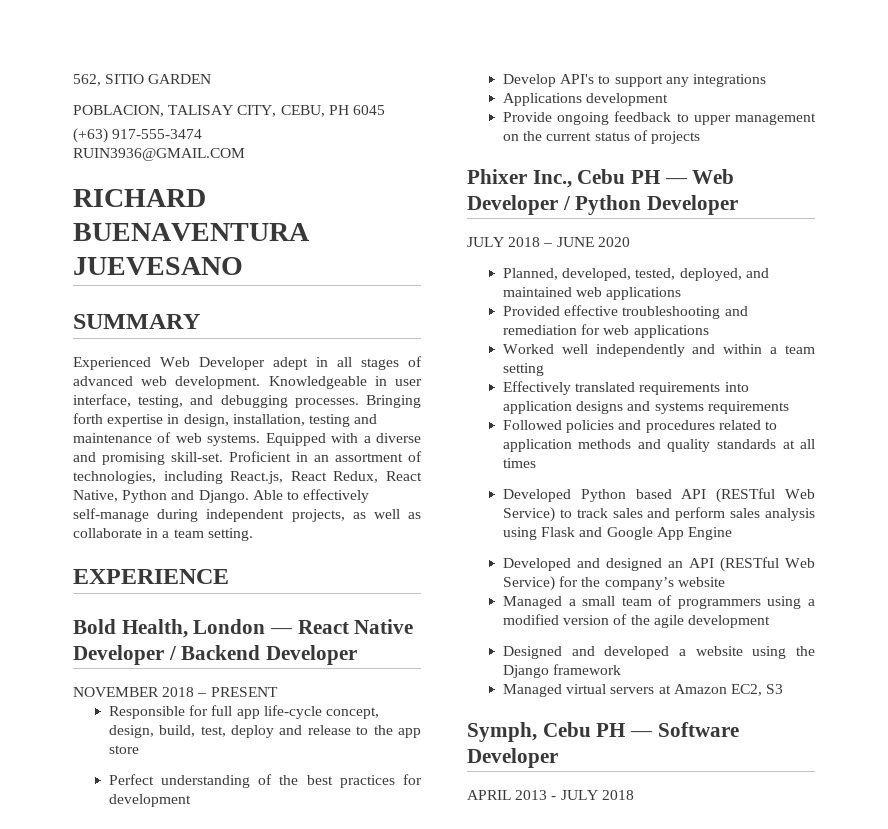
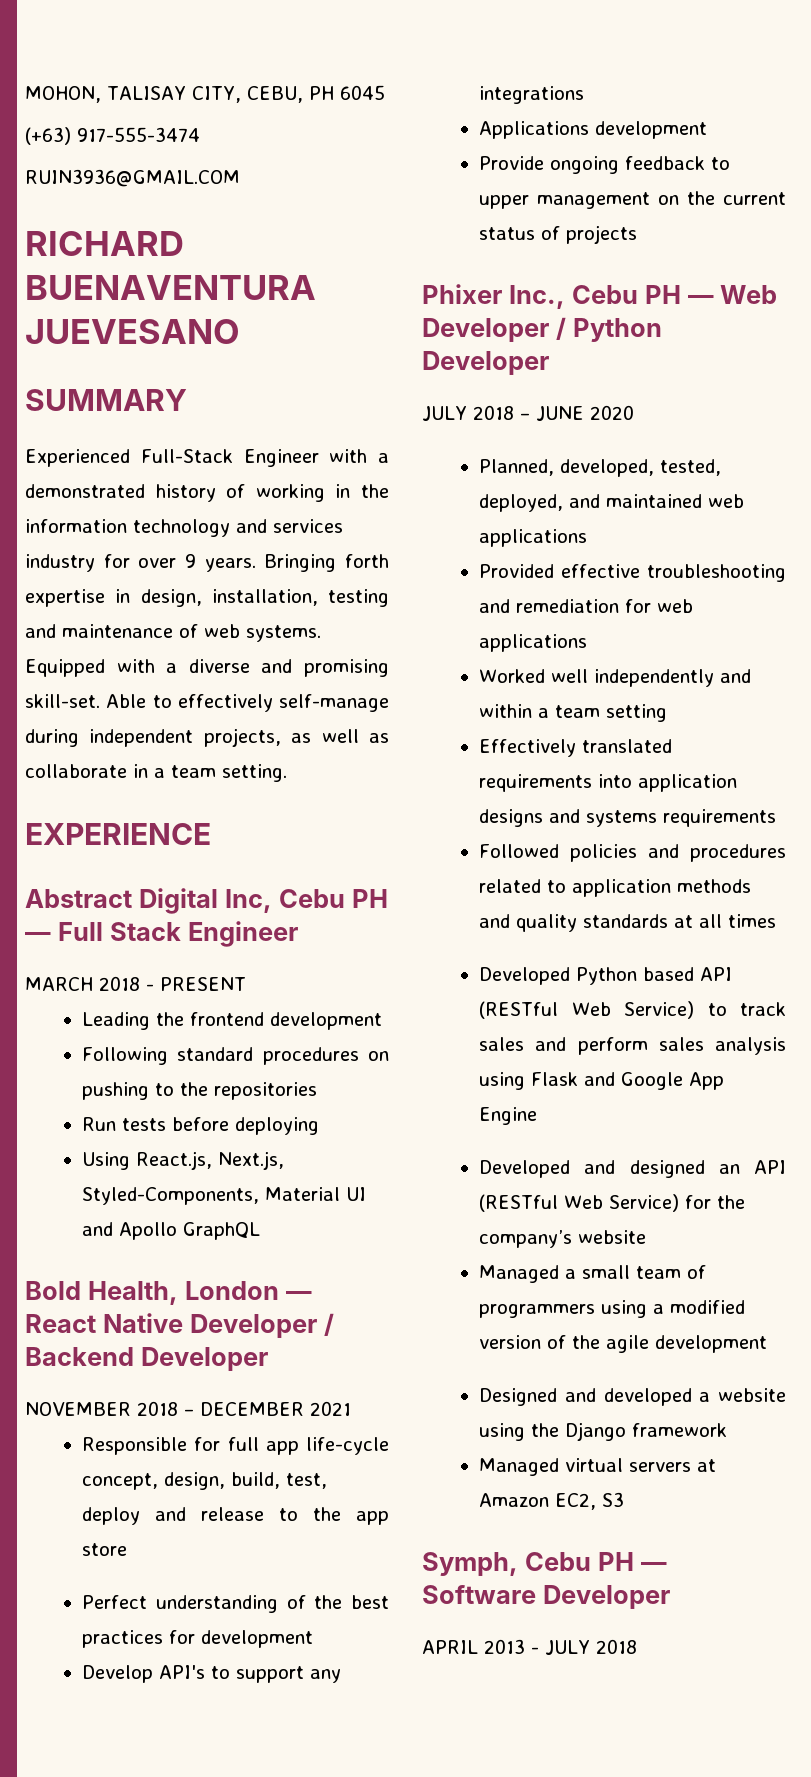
- 562, SITIO GARDEN
- POBLACION, TALISAY CITY, CEBU, PH 6045
+ MOHON, TALISAY CITY, CEBU, PH 6045
- Experienced Web Developer adept in all stages of advanced web development. Knowledgeable in user interface, testing, and debugging processes.
+ Experienced Full-Stack Engineer with a demonstrated history of working in the information technology and services industry for over 9 years.
- Proficient in an assortment of technologies, including React.js, React Redux, React Native, Python and Django.
+ Abstract Digital Inc, Cebu PH — Full Stack Engineer
+ MARCH 2018 - PRESENT
+ Leading the frontend development
+ Following standard procedures on pushing to the repositories
+ Run tests before deploying
+ Using React.js, Next.js, Styled-Components, Material UI and Apollo GraphQL
- NOVEMBER 2018 – PRESENT
+ NOVEMBER 2018 – DECEMBER 2021

